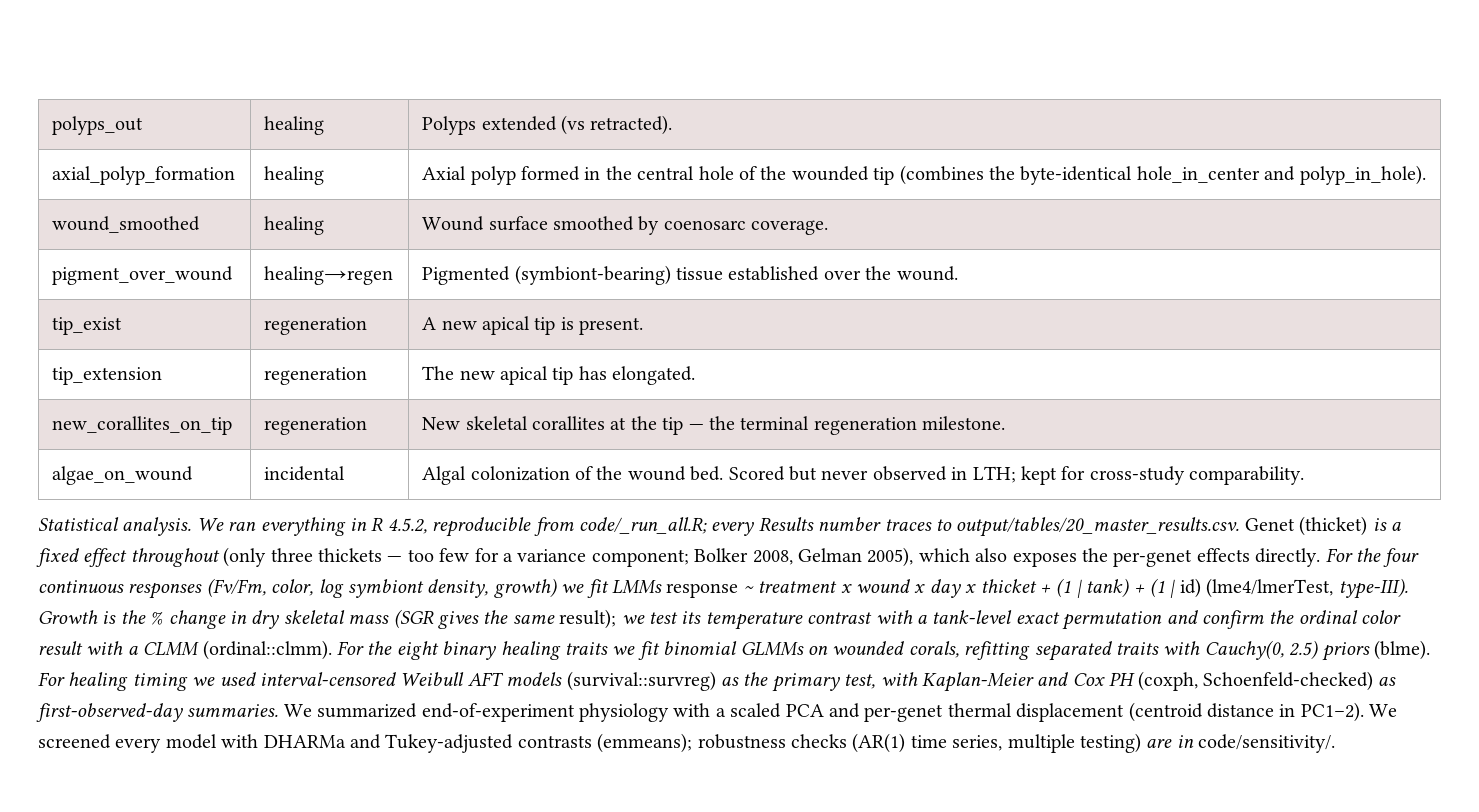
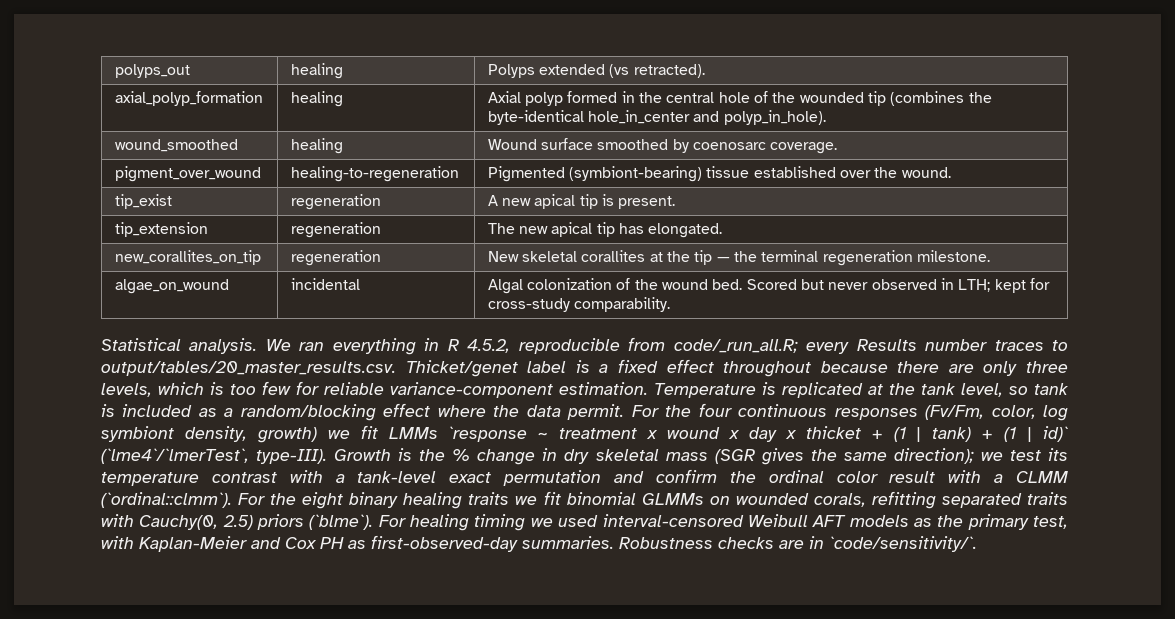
- pigment_over_wound | healing→regen | Pigmented (symbiont-bearing) tissue established over the wound.
+ pigment_over_wound | healing-to-regeneration | Pigmented (symbiont-bearing) tissue established over the wound.
- We ran everything in R 4.5.2, reproducible from code/_run_all.R; every Results number traces to output/tables/20_master_results.csv. Genet (thicket) is a fixed effect throughout (only three thickets — too few for a variance component; Bolker 2008, Gelman 2005), which also exposes the per-genet effects directly.
+ We ran everything in R 4.5.2, reproducible from code/_run_all.R; every Results number traces to output/tables/20_master_results.csv. Thicket/genet label is a fixed effect throughout because there are only three levels, which is too few for reliable variance-component estimation. Temperature is replicated at the tank level, so tank is included as a random/blocking effect where the data permit.
- For the four continuous responses (Fv/Fm, color, log symbiont density, growth) we fit LMMs response ~ treatment x wound x day x thicket + (1 | tank) + (1 | id) (lme4/lmerTest, type-III).
+ For the four continuous responses (Fv/Fm, color, log symbiont density, growth) we fit LMMs `response ~ treatment x wound x day x thicket + (1 | tank) + (1 | id)` (`lme4`/`lmerTest`, type-III).
- Growth is the % change in dry skeletal mass (SGR gives the same result); we test its temperature contrast with a tank-level exact permutation and confirm the ordinal color result with a CLMM (ordinal::clmm).
+ Growth is the % change in dry skeletal mass (SGR gives the same direction); we test its temperature contrast with a tank-level exact permutation and confirm the ordinal color result with a CLMM (`ordinal::clmm`).
- For the eight binary healing traits we fit binomial GLMMs on wounded corals, refitting separated traits with Cauchy(0, 2.5) priors (blme).
+ For the eight binary healing traits we fit binomial GLMMs on wounded corals, refitting separated traits with Cauchy(0, 2.5) priors (`blme`).
- For healing timing we used interval-censored Weibull AFT models (survival::survreg) as the primary test, with Kaplan-Meier and Cox PH (coxph, Schoenfeld-checked) as first-observed-day summaries.
+ For healing timing we used interval-censored Weibull AFT models as the primary test, with Kaplan-Meier and Cox PH as first-observed-day summaries.
- We summarized end-of-experiment physiology with a scaled PCA and per-genet thermal displacement (centroid distance in PC1–2). We screened every model with DHARMa and Tukey-adjusted contrasts (emmeans); robustness checks (AR(1) time series, multiple testing) are in code/sensitivity/.
+ Robustness checks are in `code/sensitivity/`.

